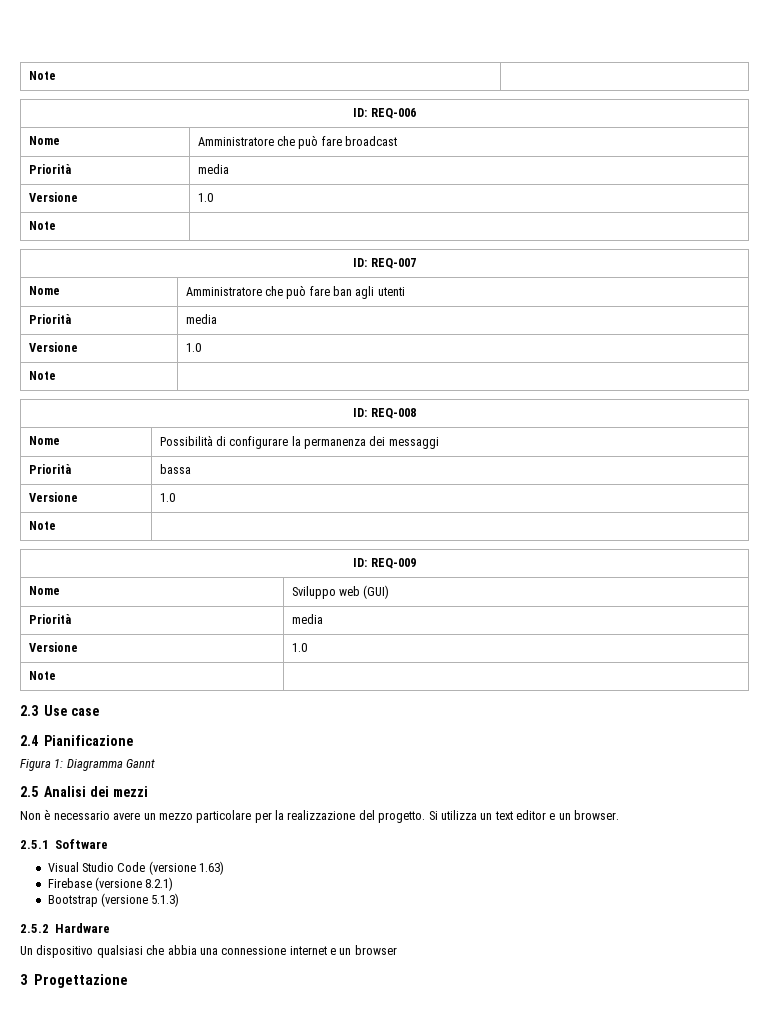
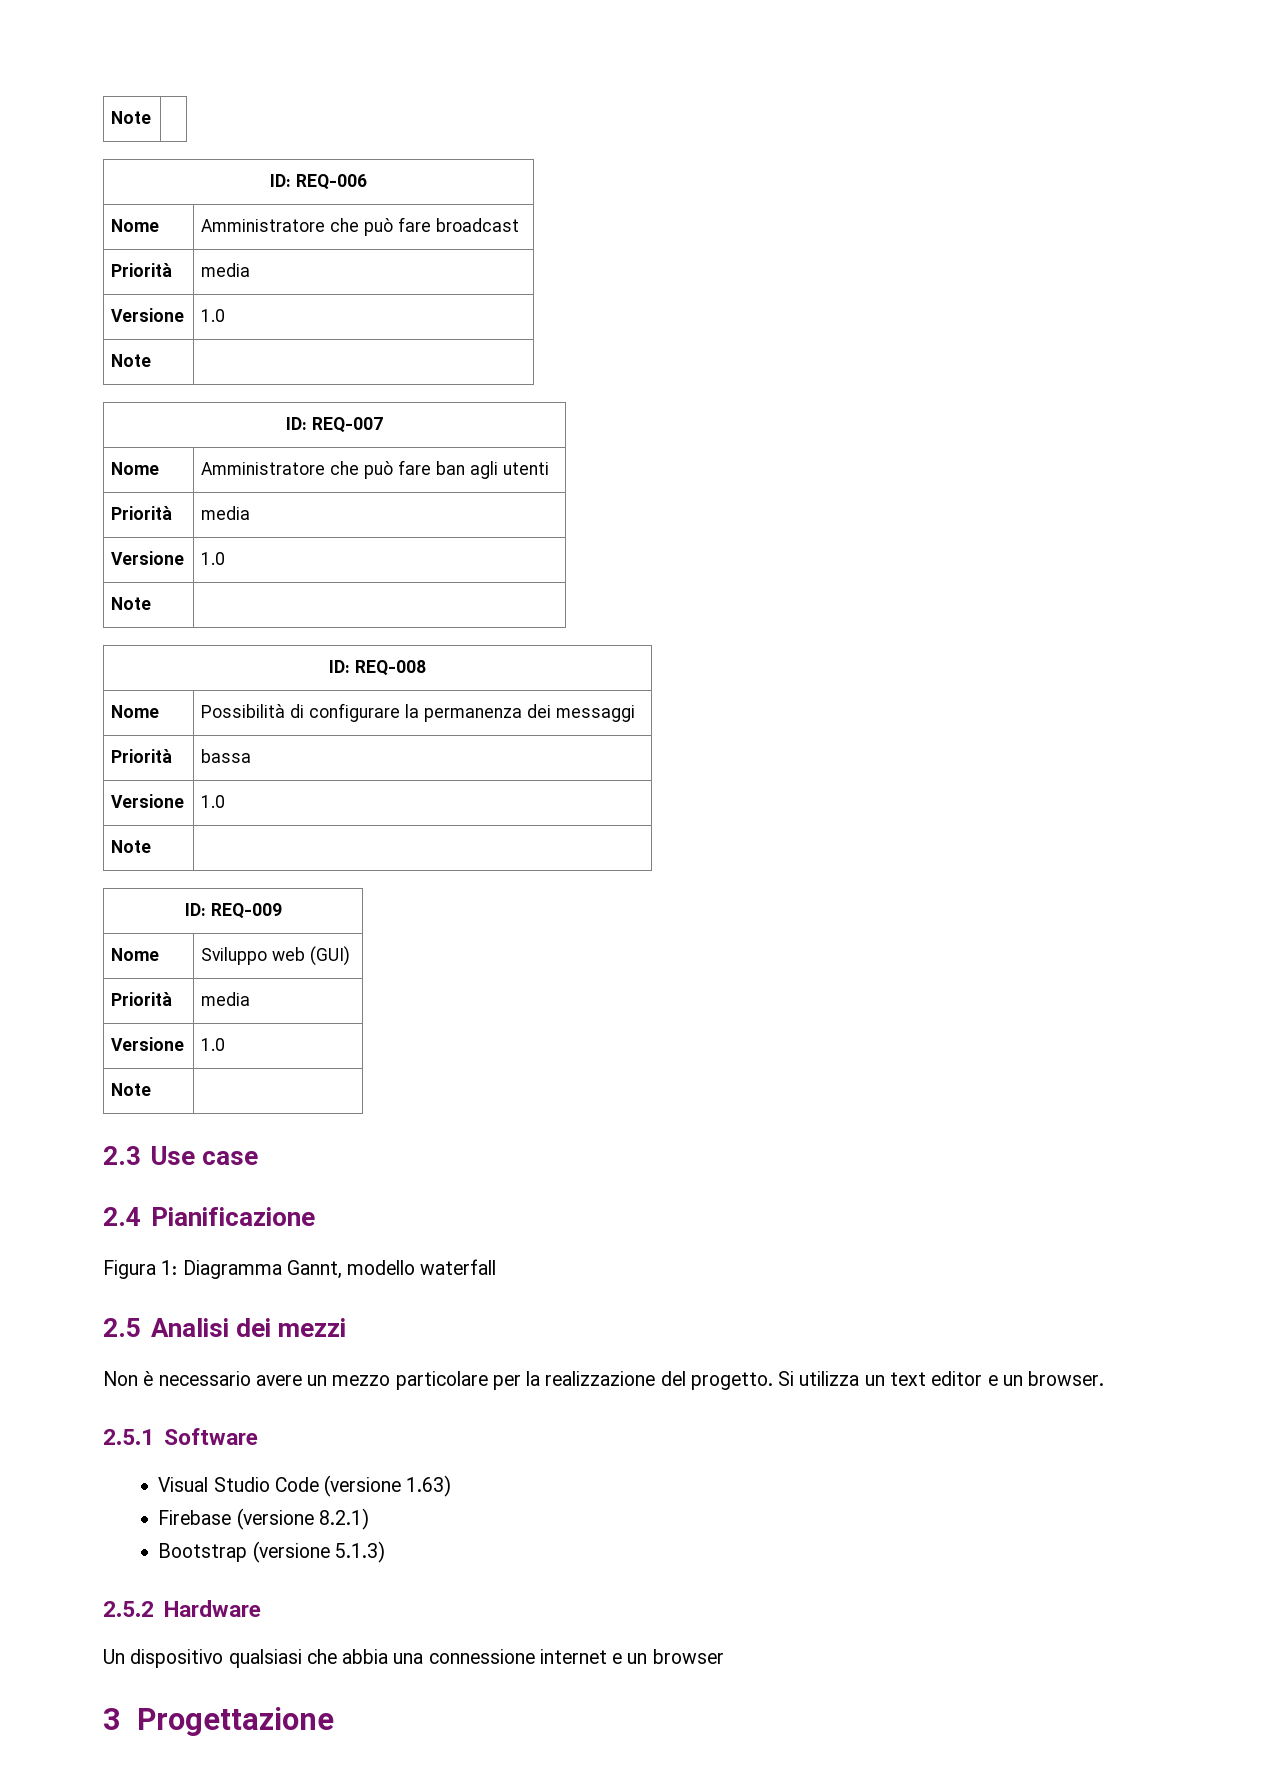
- Figura 1: Diagramma Gannt
+ Figura 1: Diagramma Gannt, modello waterfall

